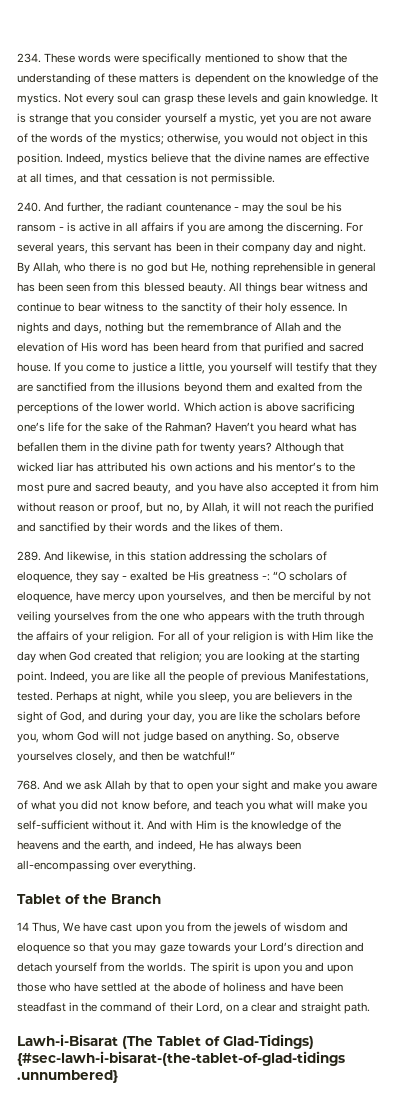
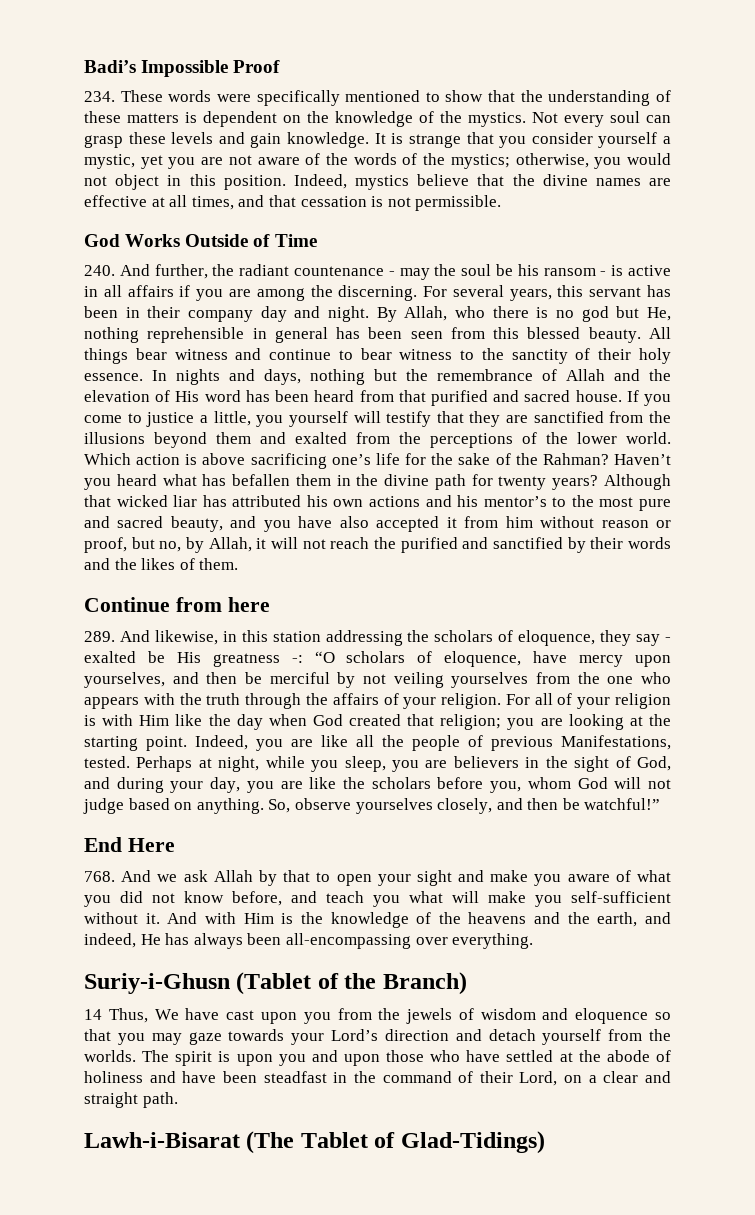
+ Badi’s Impossible Proof
+ God Works Outside of Time
+ Continue from here
+ End Here
- Tablet of the Branch
+ Suriy-i-Ghusn (Tablet of the Branch)
- Lawh-i-Bisarat (The Tablet of Glad-Tidings) {#sec-lawh-i-bisarat-(the-tablet-of-glad-tidings .unnumbered}
+ Lawh-i-Bisarat (The Tablet of Glad-Tidings)

